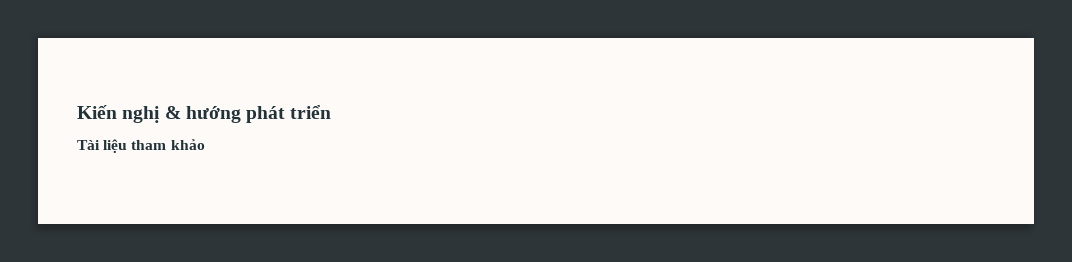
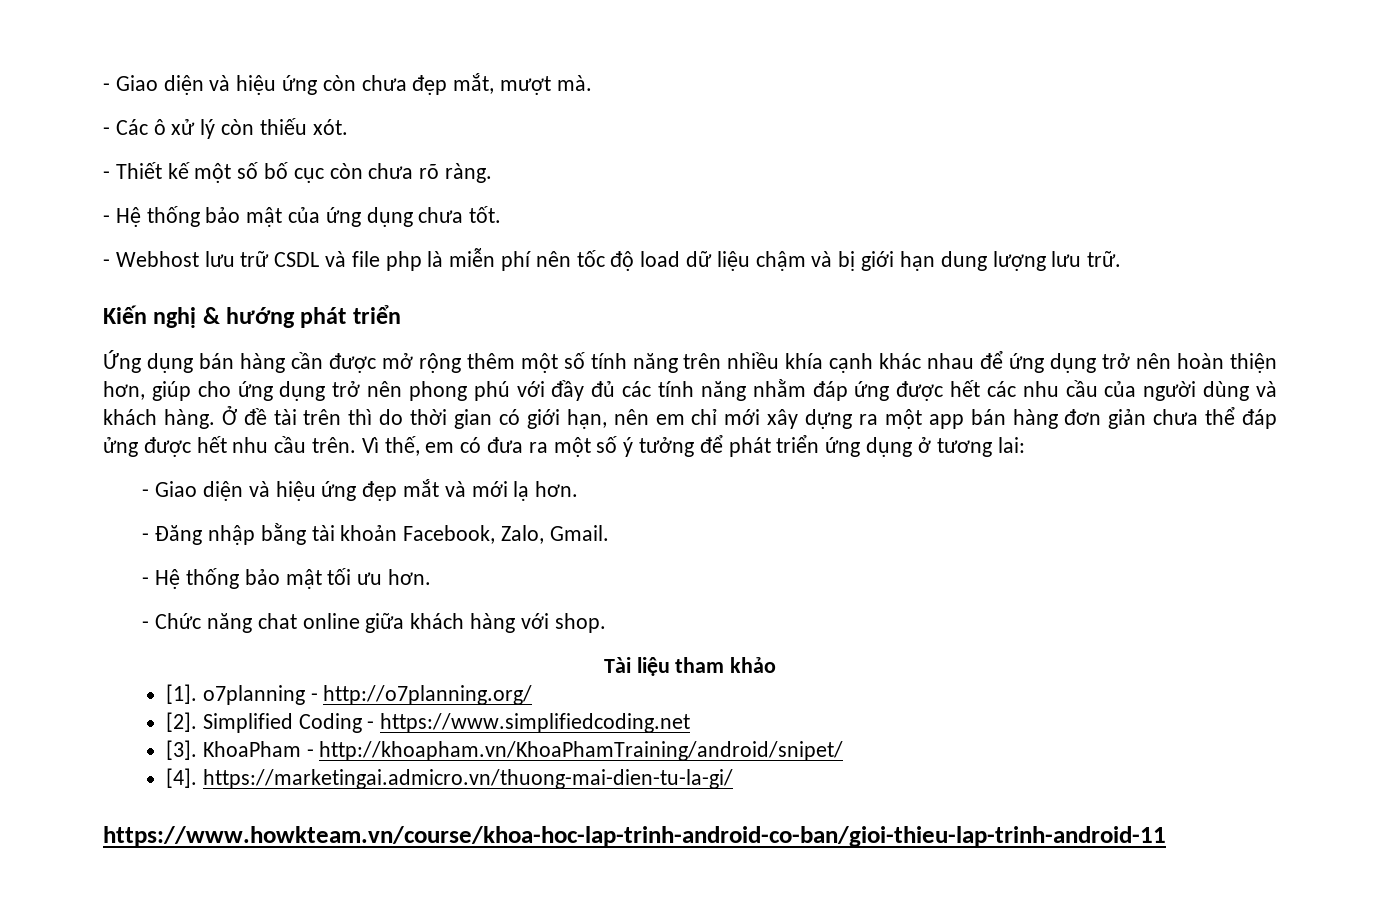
+ - Giao diện và hiệu ứng còn chưa đẹp mắt, mượt mà.
+ - Các ô xử lý còn thiếu xót.
+ - Thiết kế một số bố cục còn chưa rõ ràng.
+ - Hệ thống bảo mật của ứng dụng chưa tốt.
+ - Webhost lưu trữ CSDL và file php là miễn phí nên tốc độ load dữ liệu chậm và bị giới hạn dung lượng lưu trữ.
+ Ứng dụng bán hàng cần được mở rộng thêm một số tính năng trên nhiều khía cạnh khác nhau để ứng dụng trở nên hoàn thiện hơn, giúp cho ứng dụng trở nên phong phú với đầy đủ các tính năng nhằm đáp ứng được hết các nhu cầu của người dùng và khách hàng. Ở đề tài trên thì do thời gian có giới hạn, nên em chỉ mới xây dựng ra một app bán hàng đơn giản chưa thể đáp ửng được hết nhu cầu trên. Vì thế, em có đưa ra một số ý tưởng để phát triển ứng dụng ở tương lai:
+ - Giao diện và hiệu ứng đẹp mắt và mới lạ hơn.
+ - Đăng nhập bằng tài khoản Facebook, Zalo, Gmail.
+ - Hệ thống bảo mật tối ưu hơn.
+ - Chức năng chat online giữa khách hàng với shop.
  Tài liệu tham khảo
+ [1]. o7planning - http://o7planning.org/
+ [2]. Simplified Coding - https://www.simplifiedcoding.net
+ [3]. KhoaPham - http://khoapham.vn/KhoaPhamTraining/android/snipet/
+ [4]. https://marketingai.admicro.vn/thuong-mai-dien-tu-la-gi/
+ https://www.howkteam.vn/course/khoa-hoc-lap-trinh-android-co-ban/gioi-thieu-lap-trinh-android-11

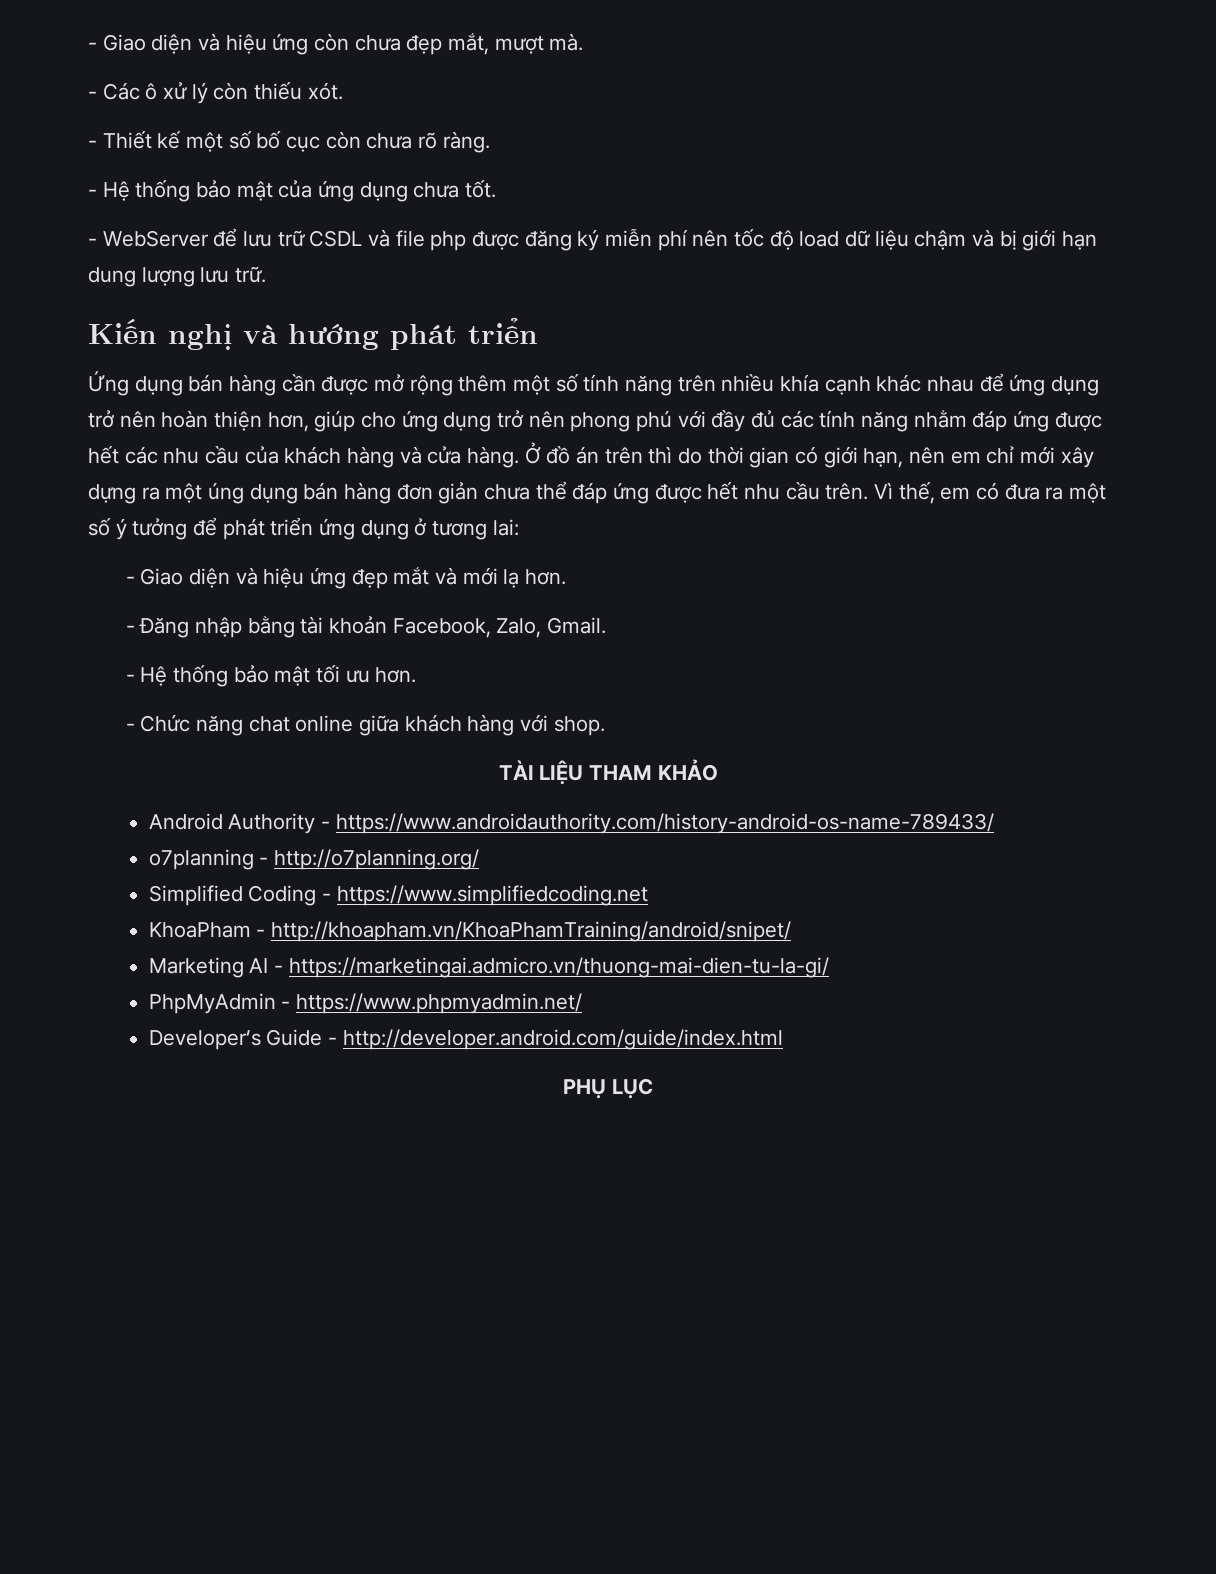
- - Webhost lưu trữ CSDL và file php là miễn phí nên tốc độ load dữ liệu chậm và bị giới hạn dung lượng lưu trữ.
+ - WebServer để lưu trữ CSDL và file php được đăng ký miễn phí nên tốc độ load dữ liệu chậm và bị giới hạn dung lượng lưu trữ.
- Kiến nghị & hướng phát triển
+ Kiến nghị và hướng phát triển
- Ứng dụng bán hàng cần được mở rộng thêm một số tính năng trên nhiều khía cạnh khác nhau để ứng dụng trở nên hoàn thiện hơn, giúp cho ứng dụng trở nên phong phú với đầy đủ các tính năng nhằm đáp ứng được hết các nhu cầu của người dùng và khách hàng. Ở đề tài trên thì do thời gian có giới hạn, nên em chỉ mới xây dựng ra một app bán hàng đơn giản chưa thể đáp ửng được hết nhu cầu trên.
+ Ứng dụng bán hàng cần được mở rộng thêm một số tính năng trên nhiều khía cạnh khác nhau để ứng dụng trở nên hoàn thiện hơn, giúp cho ứng dụng trở nên phong phú với đầy đủ các tính năng nhằm đáp ứng được hết các nhu cầu của khách hàng và cửa hàng. Ở đồ án trên thì do thời gian có giới hạn, nên em chỉ mới xây dựng ra một úng dụng bán hàng đơn giản chưa thể đáp ứng được hết nhu cầu trên.
- Tài liệu tham khảo
- [1]. o7planning - http://o7planning.org/
+ TÀI LIỆU THAM KHẢO
+ Android Authority - https://www.androidauthority.com/history-android-os-name-789433/
+ o7planning - http://o7planning.org/
- [2].
- [3].
- [4]. https://marketingai.admicro.vn/thuong-mai-dien-tu-la-gi/
- https://www.howkteam.vn/course/khoa-hoc-lap-trinh-android-co-ban/gioi-thieu-lap-trinh-android-11
+ Marketing AI - https://marketingai.admicro.vn/thuong-mai-dien-tu-la-gi/
+ PhpMyAdmin - https://www.phpmyadmin.net/
+ Developer’s Guide - http://developer.android.com/guide/index.html
+ PHỤ LỤC

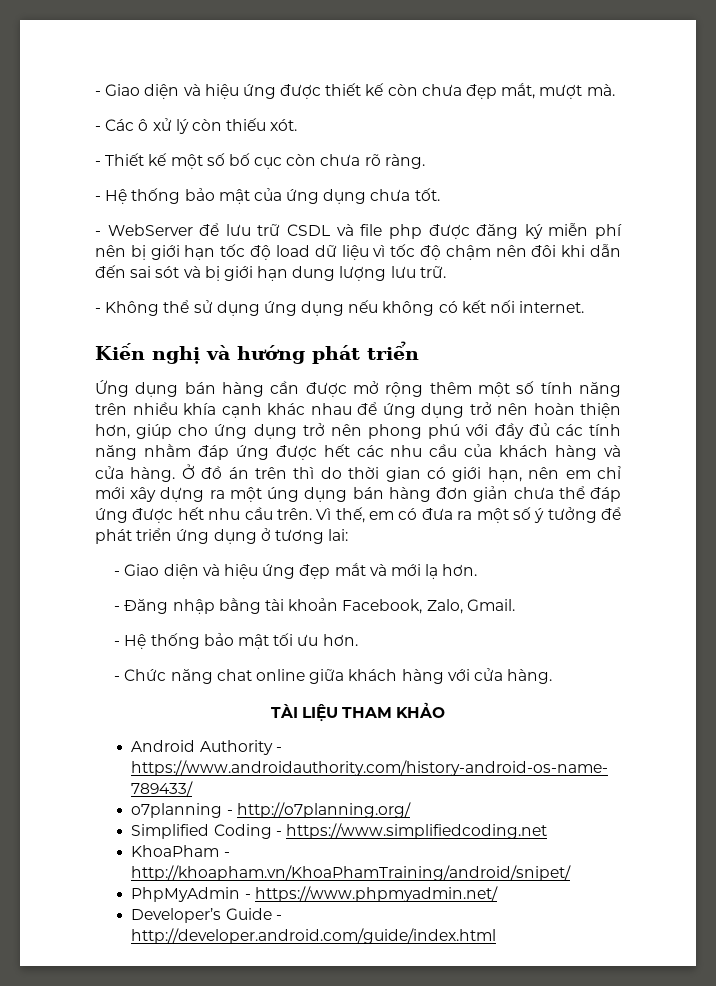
- - Giao diện và hiệu ứng còn chưa đẹp mắt, mượt mà.
+ - Giao diện và hiệu ứng được thiết kế còn chưa đẹp mắt, mượt mà.
- - WebServer để lưu trữ CSDL và file php được đăng ký miễn phí nên tốc độ load dữ liệu chậm và bị giới hạn dung lượng lưu trữ.
+ - WebServer để lưu trữ CSDL và file php được đăng ký miễn phí nên bị giới hạn tốc độ load dữ liệu vì tốc độ chậm nên đôi khi dẫn đến sai sót và bị giới hạn dung lượng lưu trữ.
+ - Không thể sử dụng ứng dụng nếu không có kết nối internet.
- - Chức năng chat online giữa khách hàng với shop.
+ - Chức năng chat online giữa khách hàng với cửa hàng.
- Marketing AI - https://marketingai.admicro.vn/thuong-mai-dien-tu-la-gi/
- PHỤ LỤC

